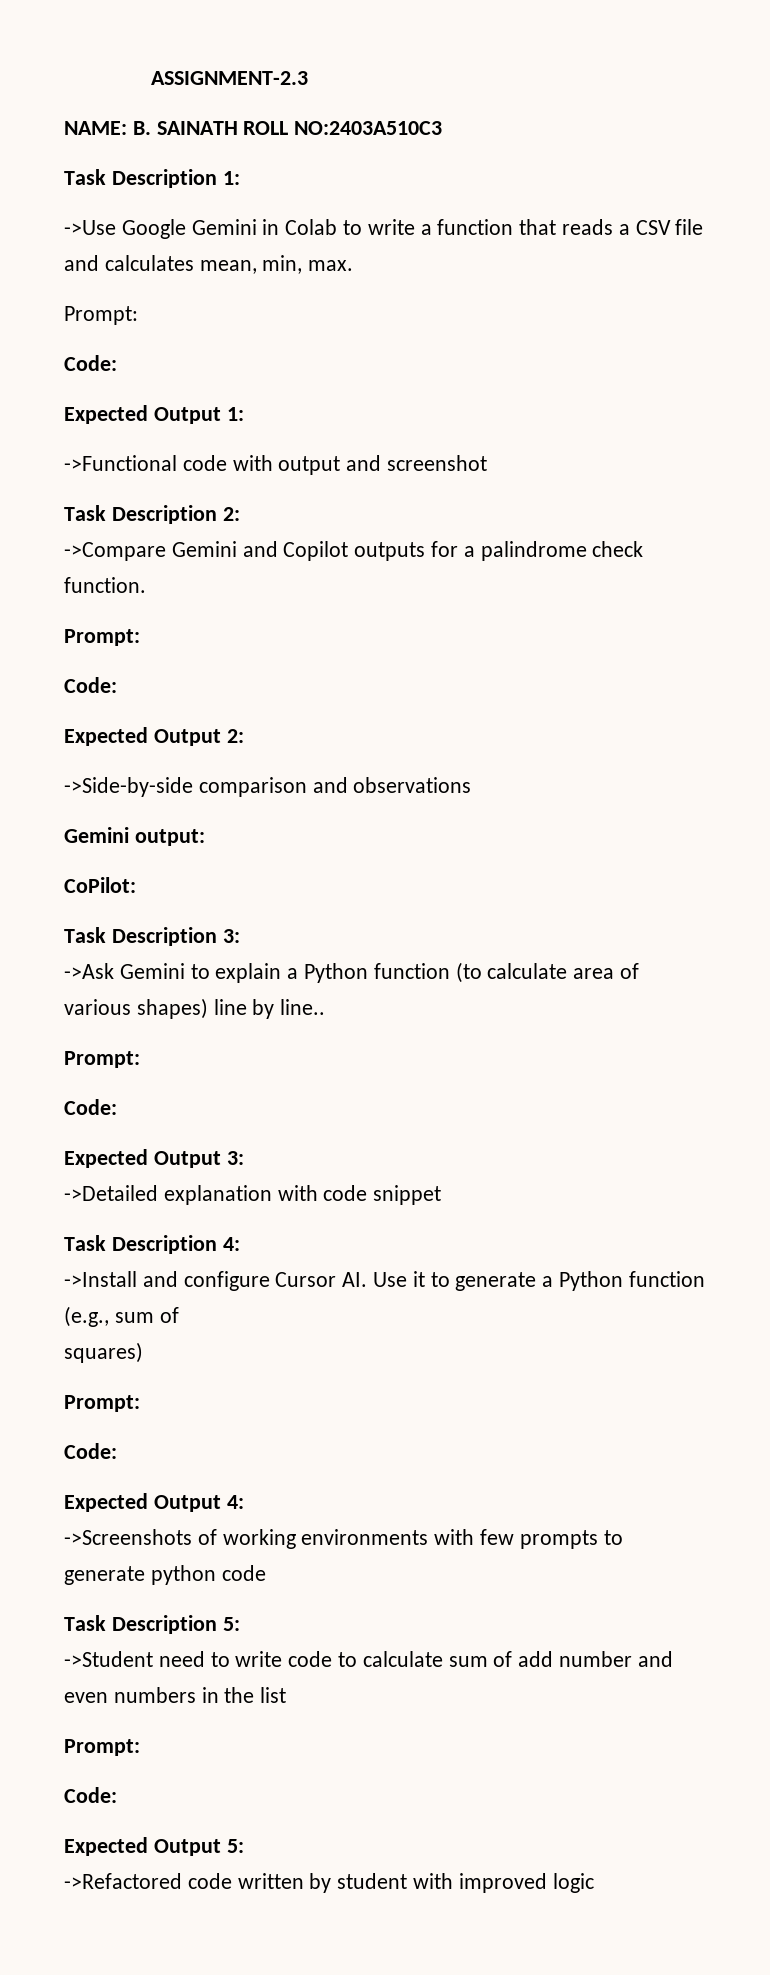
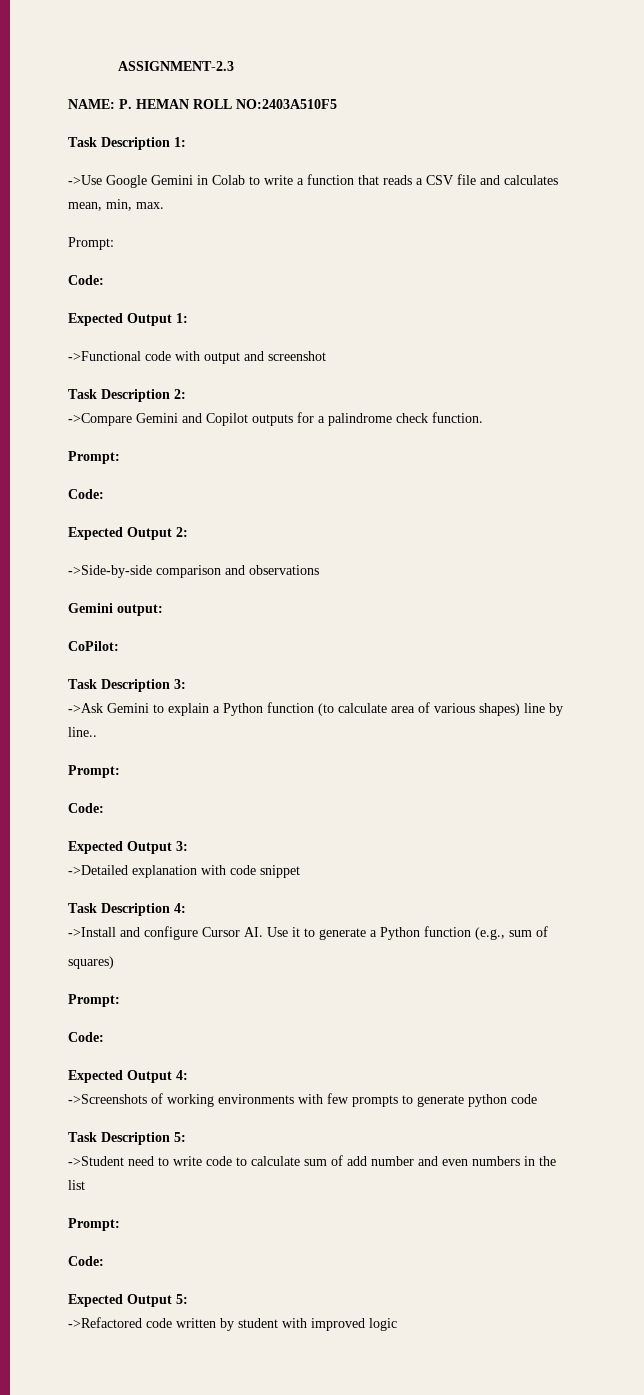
- NAME: B. SAINATH ROLL NO:2403A510C3
+ NAME: P. HEMAN ROLL NO:2403A510F5

